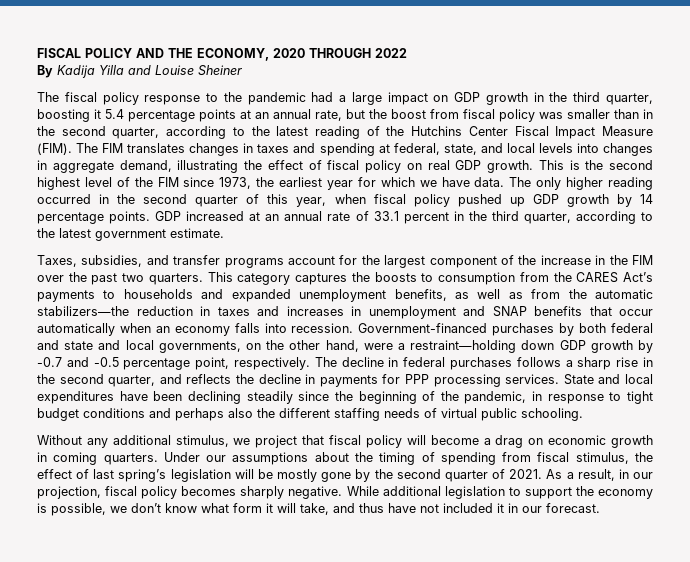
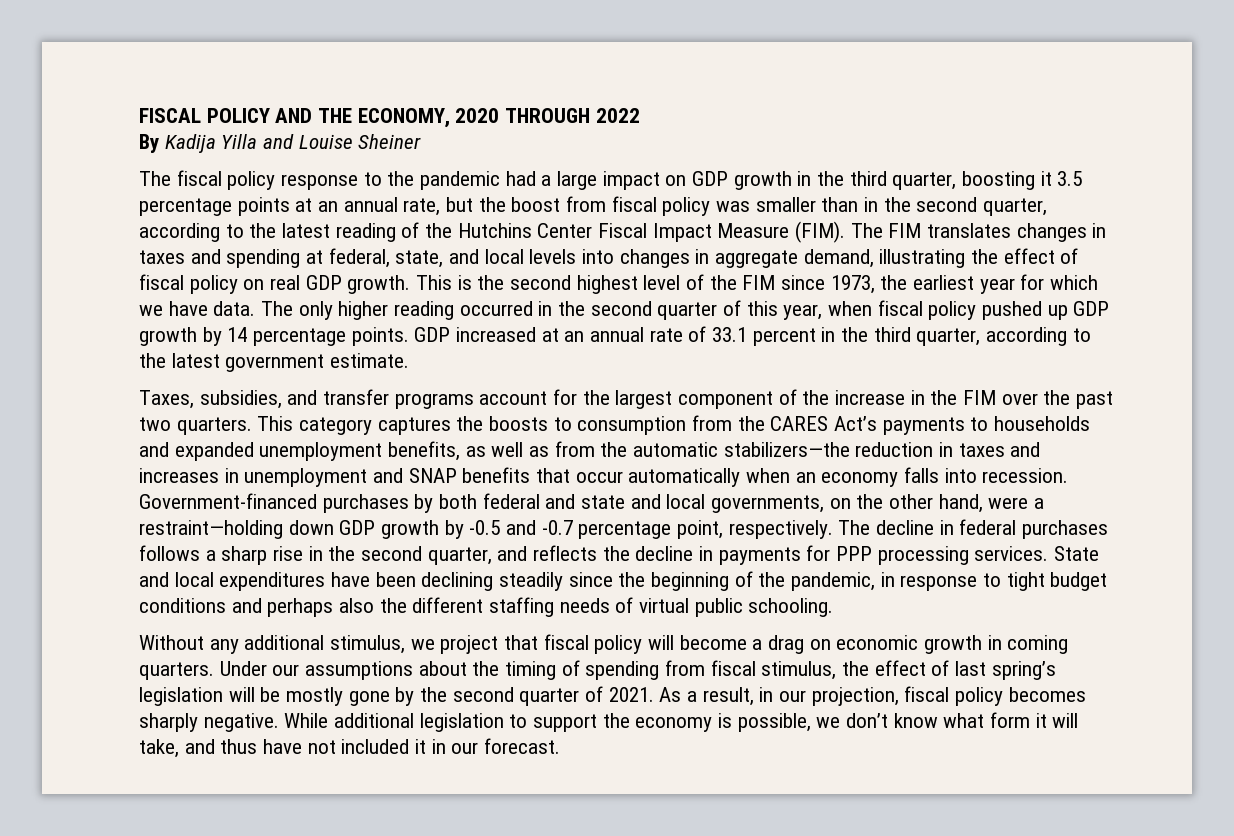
- The fiscal policy response to the pandemic had a large impact on GDP growth in the third quarter, boosting it 5.4 percentage points at an annual rate, but the boost from fiscal policy was smaller than in the second quarter, according to the latest reading of the Hutchins Center Fiscal Impact Measure (FIM).
+ The fiscal policy response to the pandemic had a large impact on GDP growth in the third quarter, boosting it 3.5 percentage points at an annual rate, but the boost from fiscal policy was smaller than in the second quarter, according to the latest reading of the Hutchins Center Fiscal Impact Measure (FIM).
- Government-financed purchases by both federal and state and local governments, on the other hand, were a restraint—holding down GDP growth by -0.7 and -0.5 percentage point, respectively.
+ Government-financed purchases by both federal and state and local governments, on the other hand, were a restraint—holding down GDP growth by -0.5 and -0.7 percentage point, respectively.

